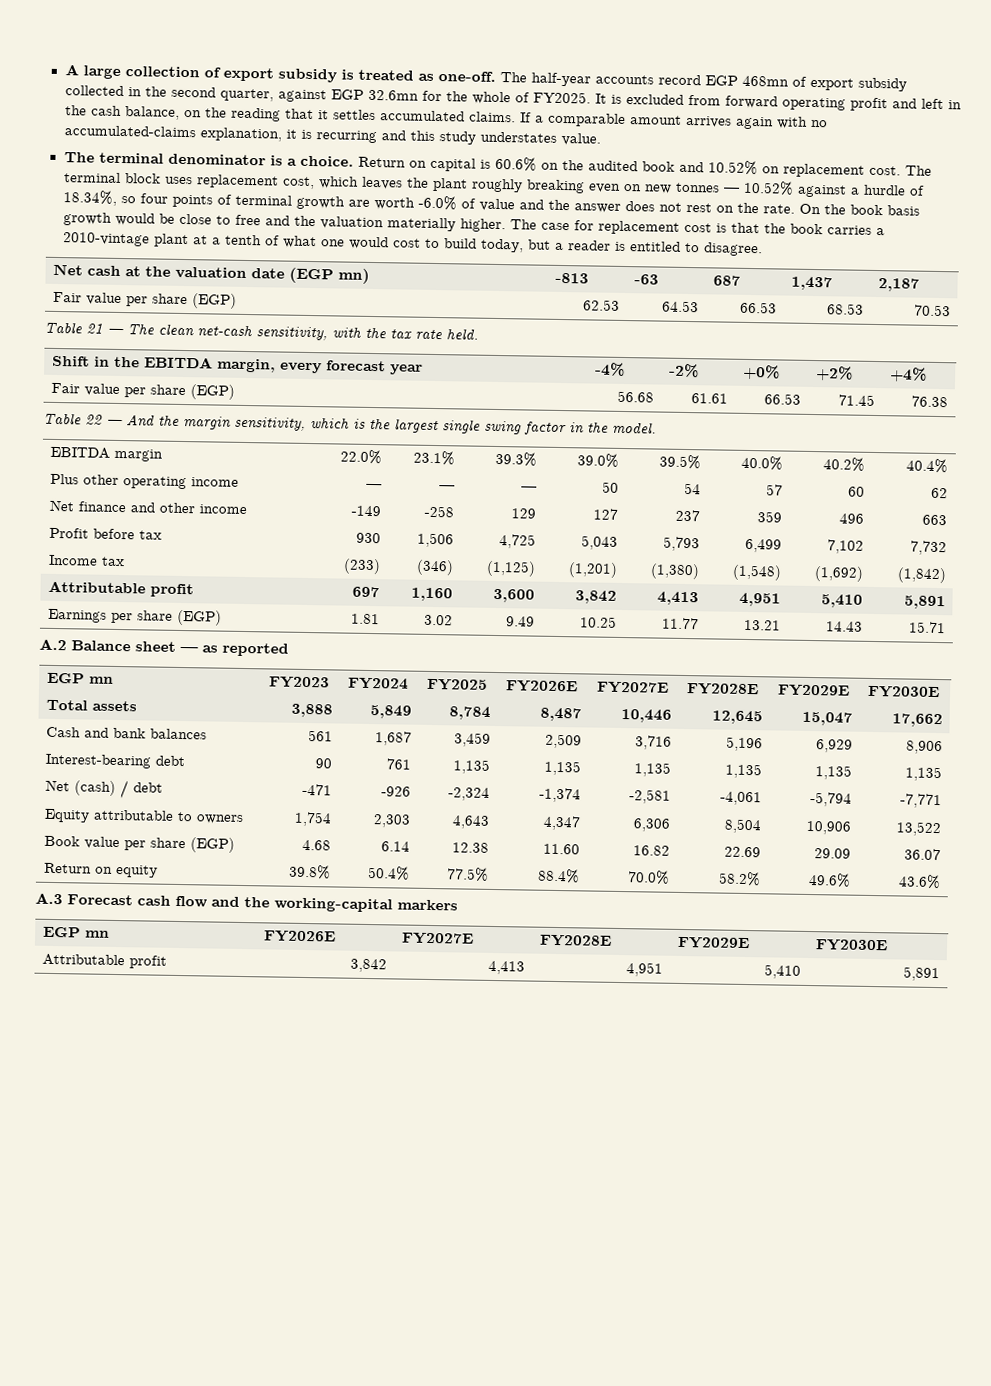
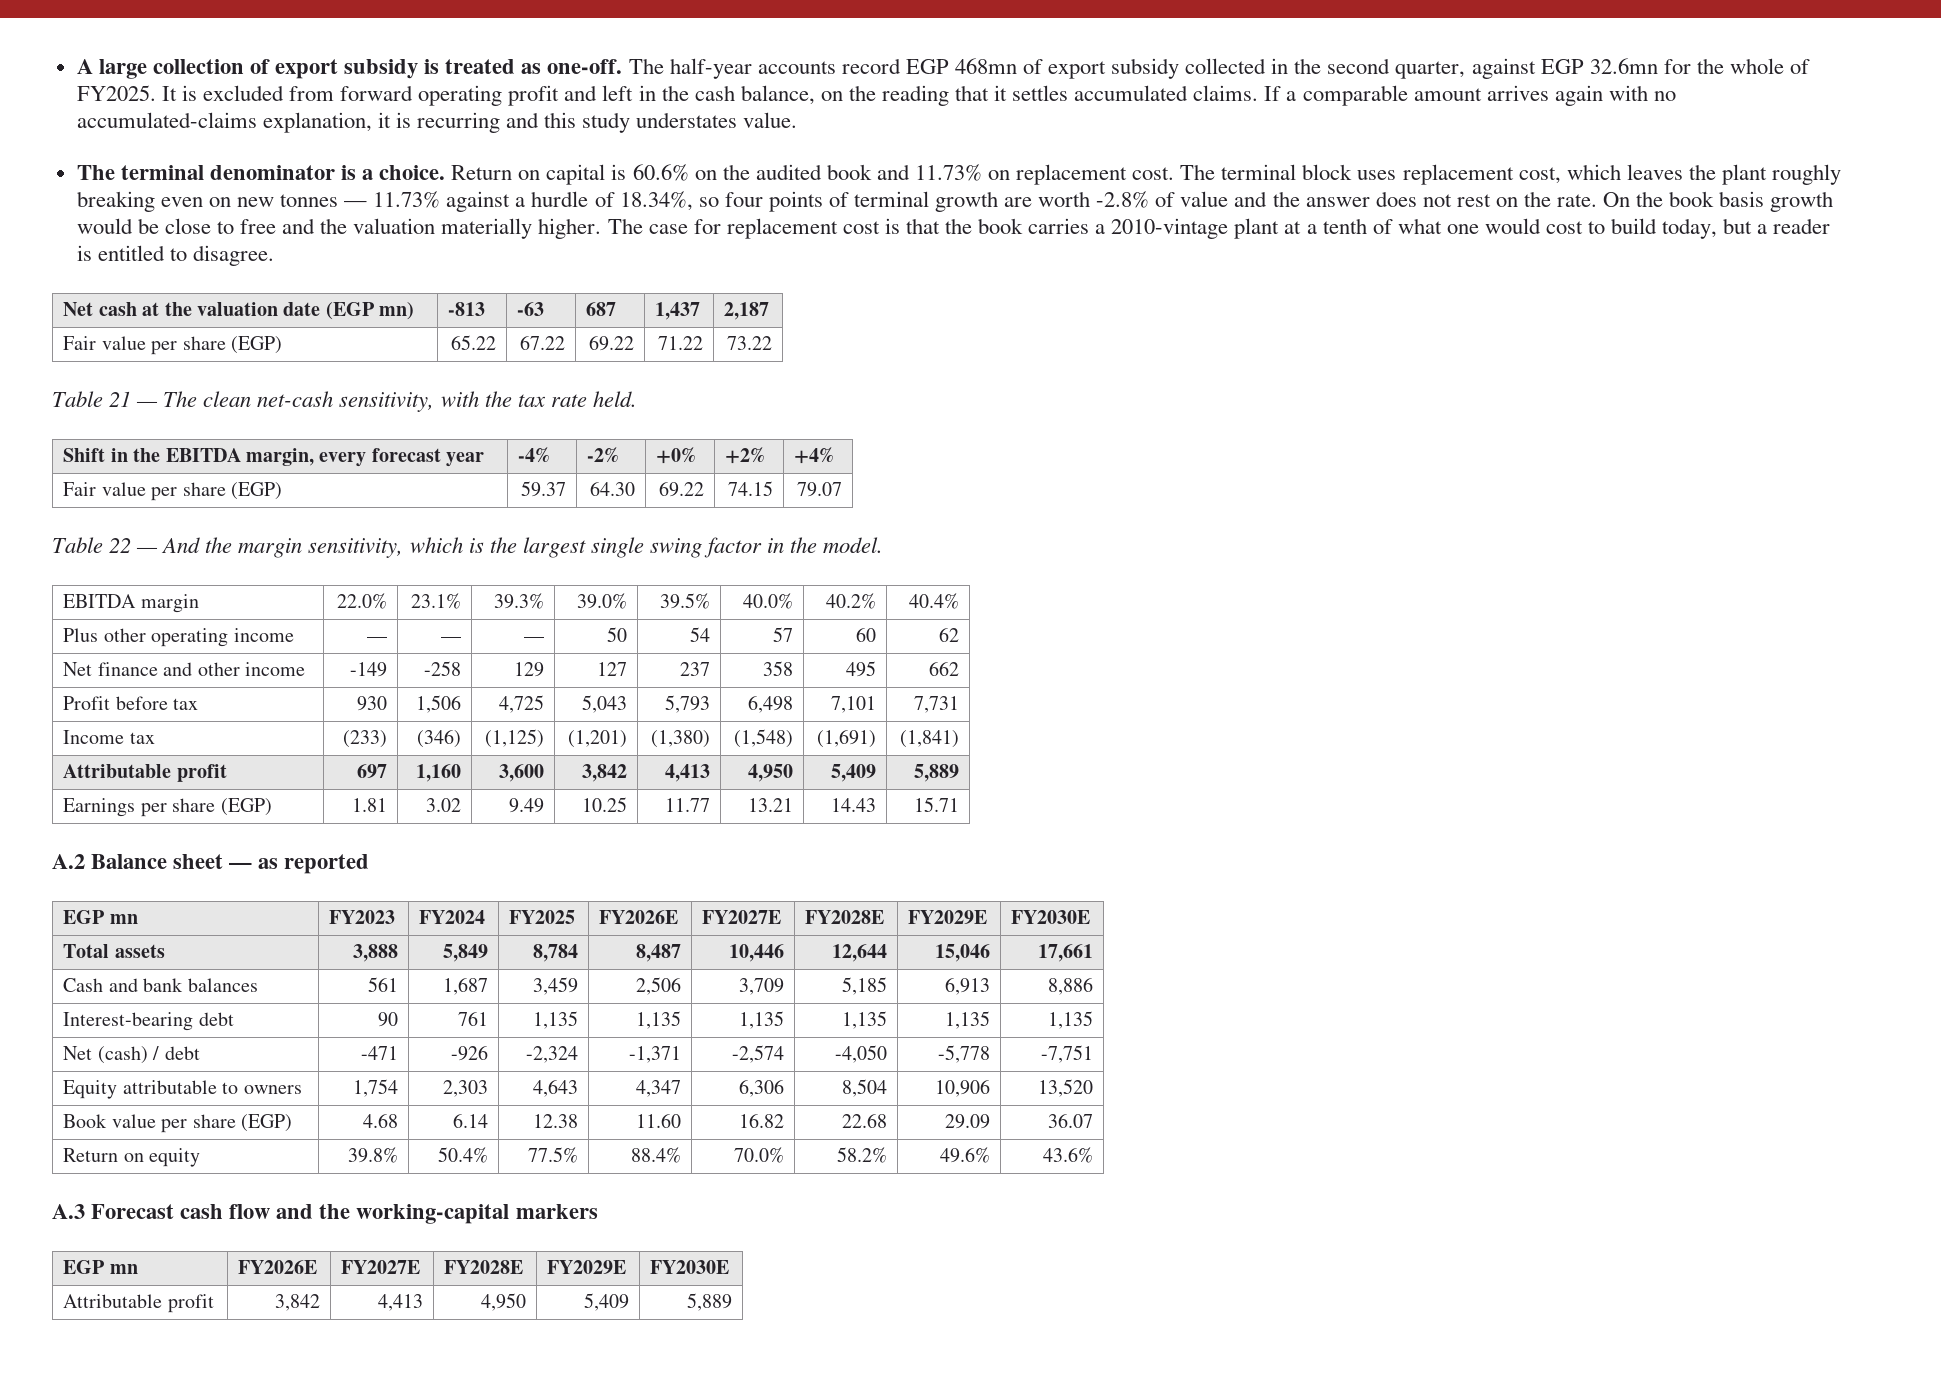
- Return on capital is 60.6% on the audited book and 10.52% on replacement cost.
+ Return on capital is 60.6% on the audited book and 11.73% on replacement cost.
- The terminal block uses replacement cost, which leaves the plant roughly breaking even on new tonnes — 10.52% against a hurdle of 18.34%, so four points of terminal growth are worth -6.0% of value and the answer does not rest on the rate.
+ The terminal block uses replacement cost, which leaves the plant roughly breaking even on new tonnes — 11.73% against a hurdle of 18.34%, so four points of terminal growth are worth -2.8% of value and the answer does not rest on the rate.
- Fair value per share (EGP) | 62.53 | 64.53 | 66.53 | 68.53 | 70.53
+ Fair value per share (EGP) | 65.22 | 67.22 | 69.22 | 71.22 | 73.22
- Fair value per share (EGP) | 56.68 | 61.61 | 66.53 | 71.45 | 76.38
+ Fair value per share (EGP) | 59.37 | 64.30 | 69.22 | 74.15 | 79.07
- Net finance and other income | -149 | -258 | 129 | 127 | 237 | 359 | 496 | 663
+ Net finance and other income | -149 | -258 | 129 | 127 | 237 | 358 | 495 | 662
- Profit before tax | 930 | 1,506 | 4,725 | 5,043 | 5,793 | 6,499 | 7,102 | 7,732
+ Profit before tax | 930 | 1,506 | 4,725 | 5,043 | 5,793 | 6,498 | 7,101 | 7,731
- Income tax | (233) | (346) | (1,125) | (1,201) | (1,380) | (1,548) | (1,692) | (1,842)
+ Income tax | (233) | (346) | (1,125) | (1,201) | (1,380) | (1,548) | (1,691) | (1,841)
- Attributable profit | 697 | 1,160 | 3,600 | 3,842 | 4,413 | 4,951 | 5,410 | 5,891
+ Attributable profit | 697 | 1,160 | 3,600 | 3,842 | 4,413 | 4,950 | 5,409 | 5,889
- Total assets | 3,888 | 5,849 | 8,784 | 8,487 | 10,446 | 12,645 | 15,047 | 17,662
+ Total assets | 3,888 | 5,849 | 8,784 | 8,487 | 10,446 | 12,644 | 15,046 | 17,661
- Cash and bank balances | 561 | 1,687 | 3,459 | 2,509 | 3,716 | 5,196 | 6,929 | 8,906
+ Cash and bank balances | 561 | 1,687 | 3,459 | 2,506 | 3,709 | 5,185 | 6,913 | 8,886
- Net (cash) / debt | -471 | -926 | -2,324 | -1,374 | -2,581 | -4,061 | -5,794 | -7,771
+ Net (cash) / debt | -471 | -926 | -2,324 | -1,371 | -2,574 | -4,050 | -5,778 | -7,751
- Equity attributable to owners | 1,754 | 2,303 | 4,643 | 4,347 | 6,306 | 8,504 | 10,906 | 13,522
+ Equity attributable to owners | 1,754 | 2,303 | 4,643 | 4,347 | 6,306 | 8,504 | 10,906 | 13,520
- Book value per share (EGP) | 4.68 | 6.14 | 12.38 | 11.60 | 16.82 | 22.69 | 29.09 | 36.07
+ Book value per share (EGP) | 4.68 | 6.14 | 12.38 | 11.60 | 16.82 | 22.68 | 29.09 | 36.07
- Attributable profit | 3,842 | 4,413 | 4,951 | 5,410 | 5,891
+ Attributable profit | 3,842 | 4,413 | 4,950 | 5,409 | 5,889

